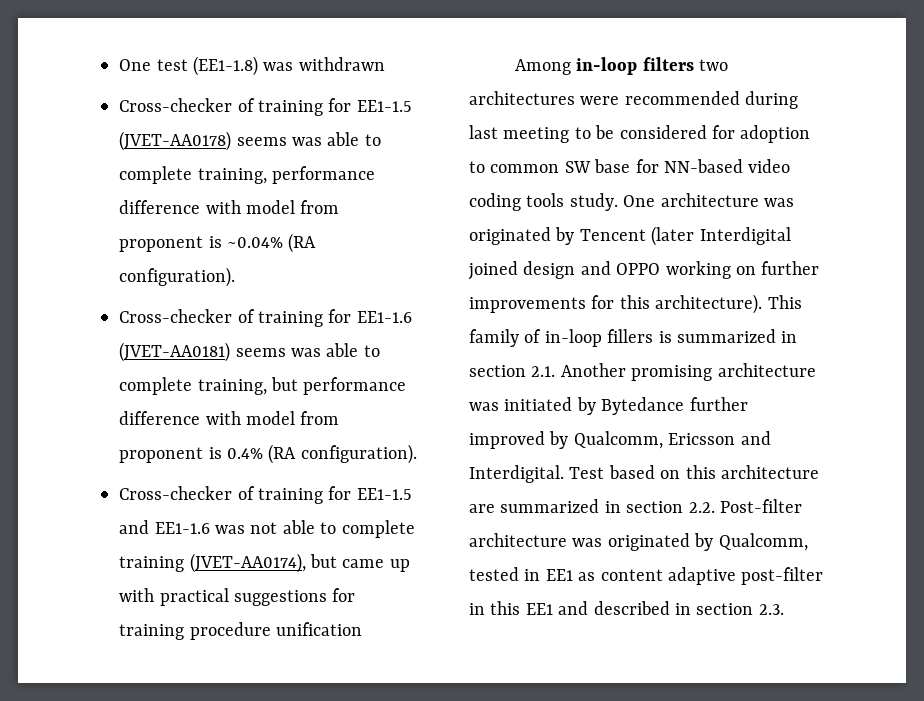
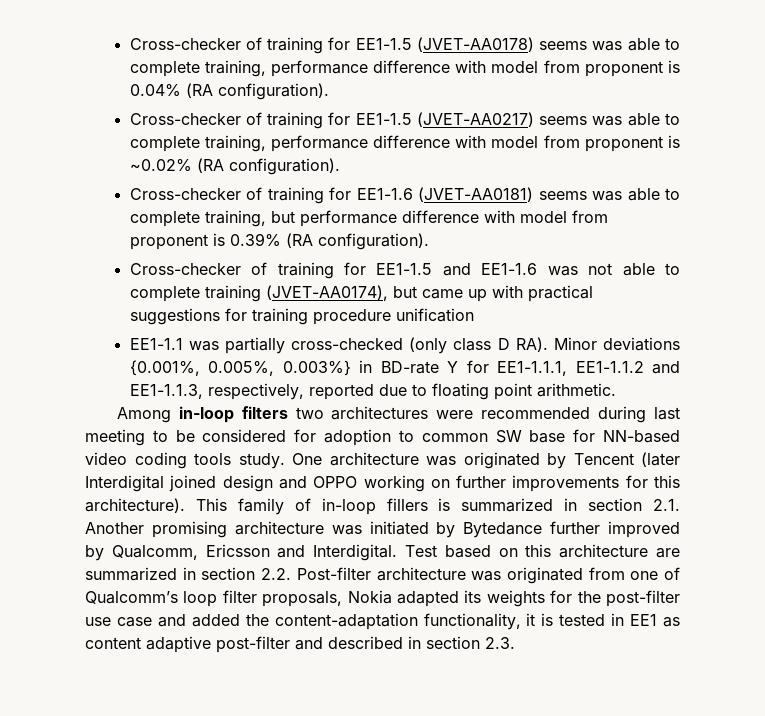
- One test (EE1-1.8) was withdrawn
- Cross-checker of training for EE1-1.5 (JVET-AA0178) seems was able to complete training, performance difference with model from proponent is ~0.04% (RA configuration).
+ Cross-checker of training for EE1-1.5 (JVET-AA0178) seems was able to complete training, performance difference with model from proponent is 0.04% (RA configuration).
+ Cross-checker of training for EE1-1.5 (JVET-AA0217) seems was able to complete training, performance difference with model from proponent is ~0.02% (RA configuration).
- Cross-checker of training for EE1-1.6 (JVET-AA0181) seems was able to complete training, but performance difference with model from proponent is 0.4% (RA configuration).
+ Cross-checker of training for EE1-1.6 (JVET-AA0181) seems was able to complete training, but performance difference with model from proponent is 0.39% (RA configuration).
+ EE1-1.1 was partially cross-checked (only class D RA). Minor deviations {0.001%, 0.005%, 0.003%} in BD-rate Y for EE1-1.1.1, EE1-1.1.2 and EE1-1.1.3, respectively, reported due to floating point arithmetic.
- Test based on this architecture are summarized in section 2.2. Post-filter architecture was originated by Qualcomm, tested in EE1 as content adaptive post-filter in this EE1 and described in section 2.3.
+ Test based on this architecture are summarized in section 2.2. Post-filter architecture was originated from one of Qualcomm’s loop filter proposals, Nokia adapted its weights for the post-filter use case and added the content-adaptation functionality, it is tested in EE1 as content adaptive post-filter and described in section 2.3.

